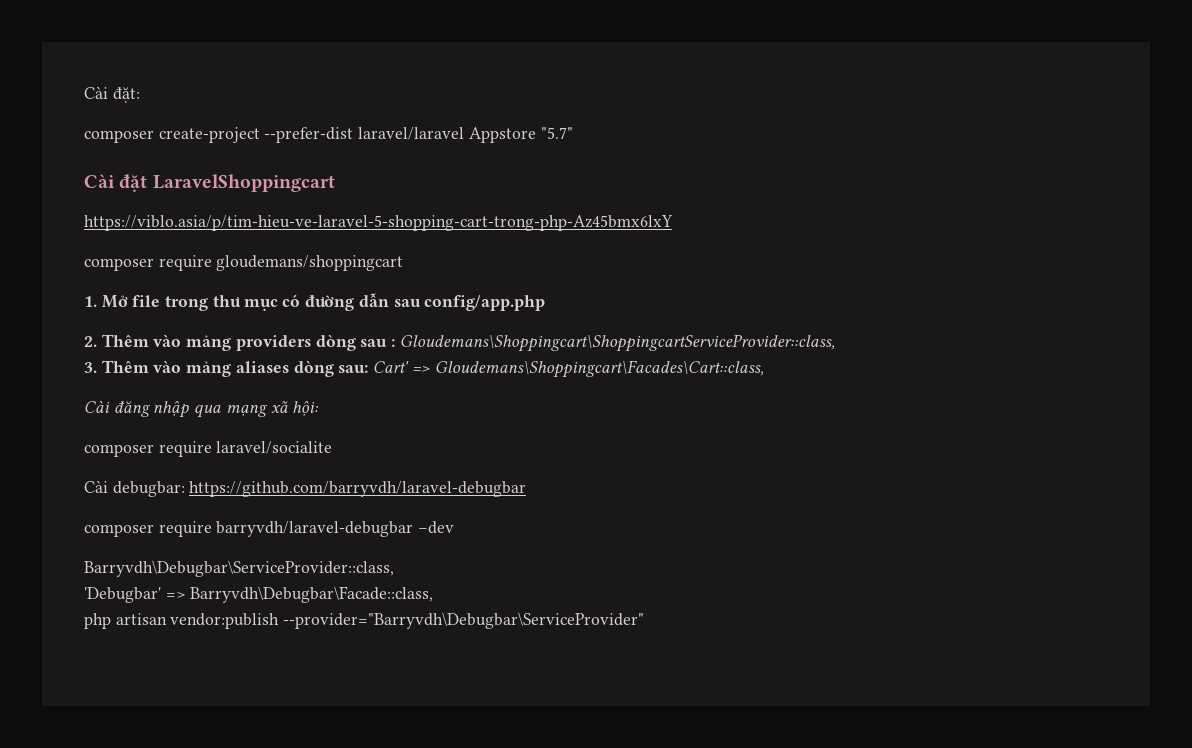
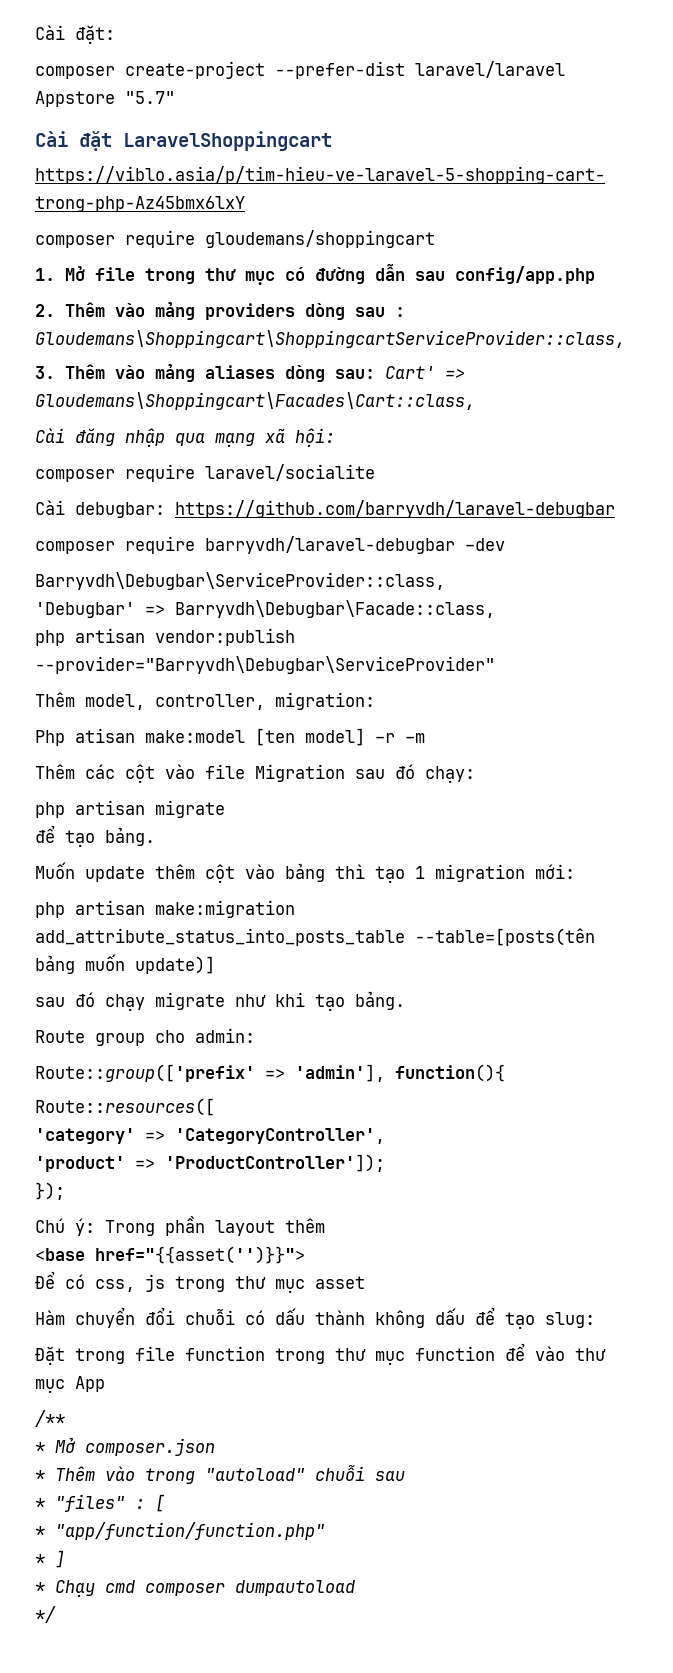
+ Thêm model, controller, migration:
+ Php atisan make:model [ten model] –r –m
+ Thêm các cột vào file Migration sau đó chạy:
+ php artisan migrate
+ để tạo bảng.
+ Muốn update thêm cột vào bảng thì tạo 1 migration mới:
+ php artisan make:migration add_attribute_status_into_posts_table --table=[posts(tên bảng muốn update)]
+ sau đó chạy migrate như khi tạo bảng.
+ Route group cho admin:
+ Route::group(['prefix' => 'admin'], function(){
+ Route::resources([
+ 'category' => 'CategoryController',
+ 'product' => 'ProductController']);
+ });
+ Chú ý: Trong phần layout thêm
+ <base href="{{asset('')}}">
+ Để có css, js trong thư mục asset
+ Hàm chuyển đổi chuỗi có dấu thành không dấu để tạo slug:
+ Đặt trong file function trong thư mục function để vào thư mục App
+ /**
+ * Mở composer.json
+ * Thêm vào trong "autoload" chuỗi sau
+ * "files" : [
+ * "app/function/function.php"
+ * ]
+ * Chạy cmd composer dumpautoload
+ */

